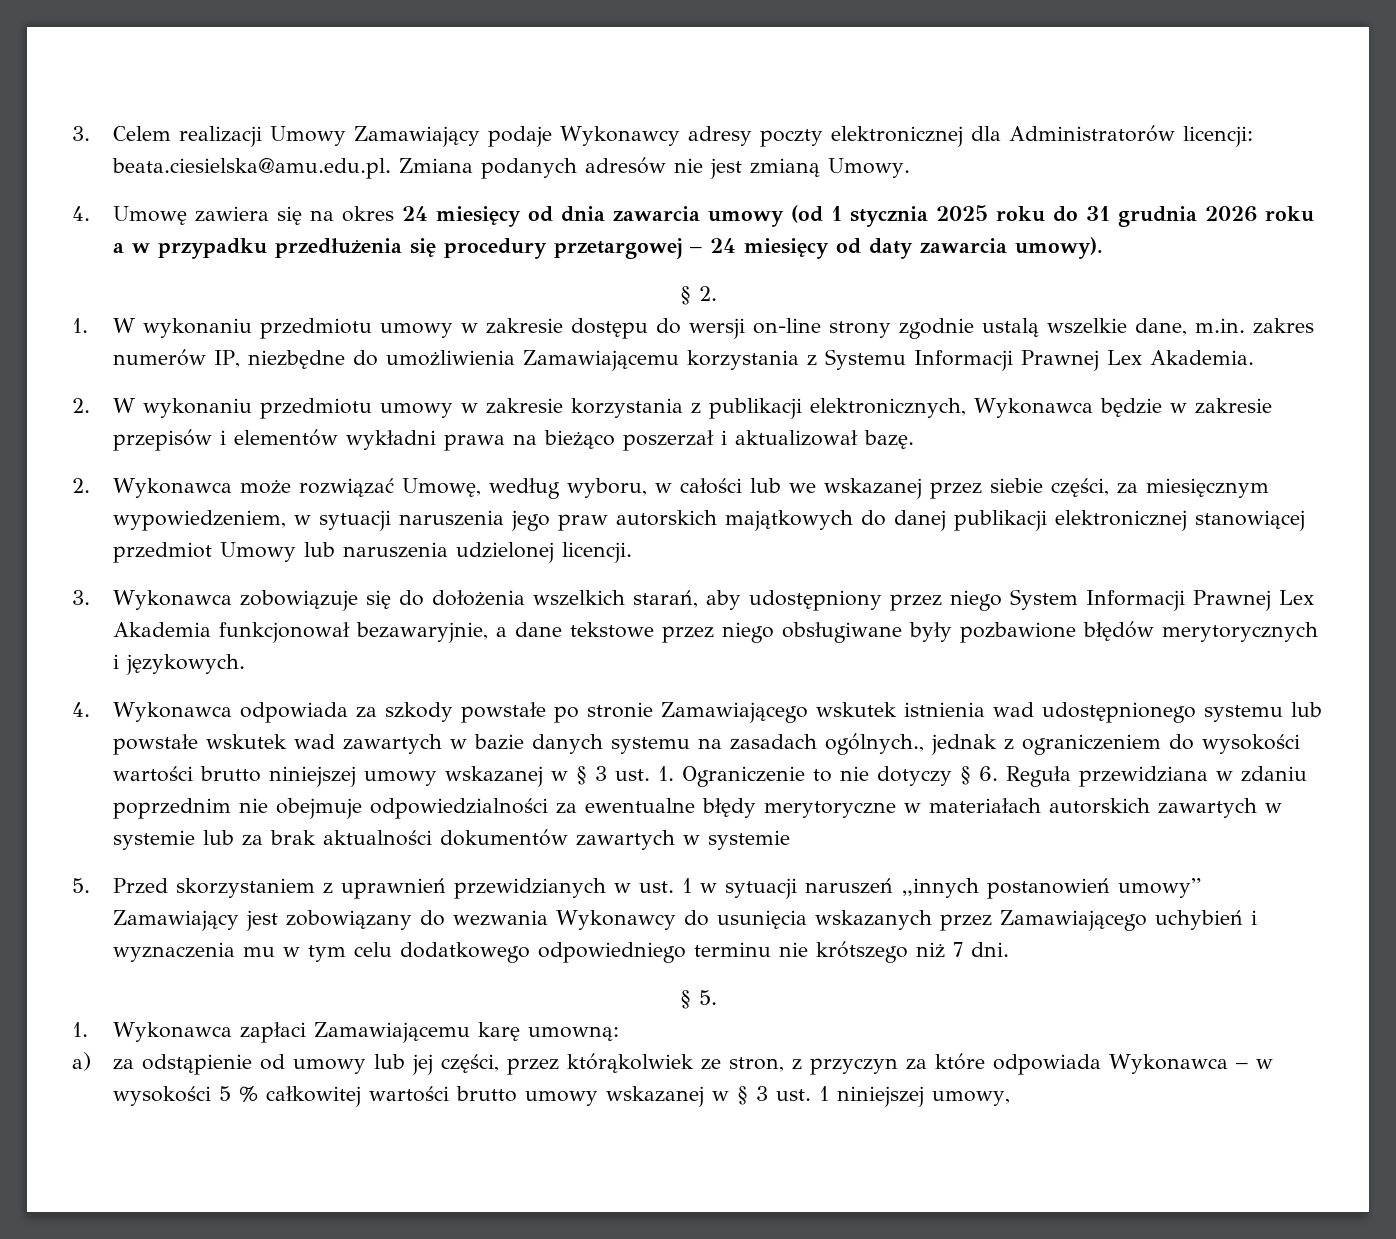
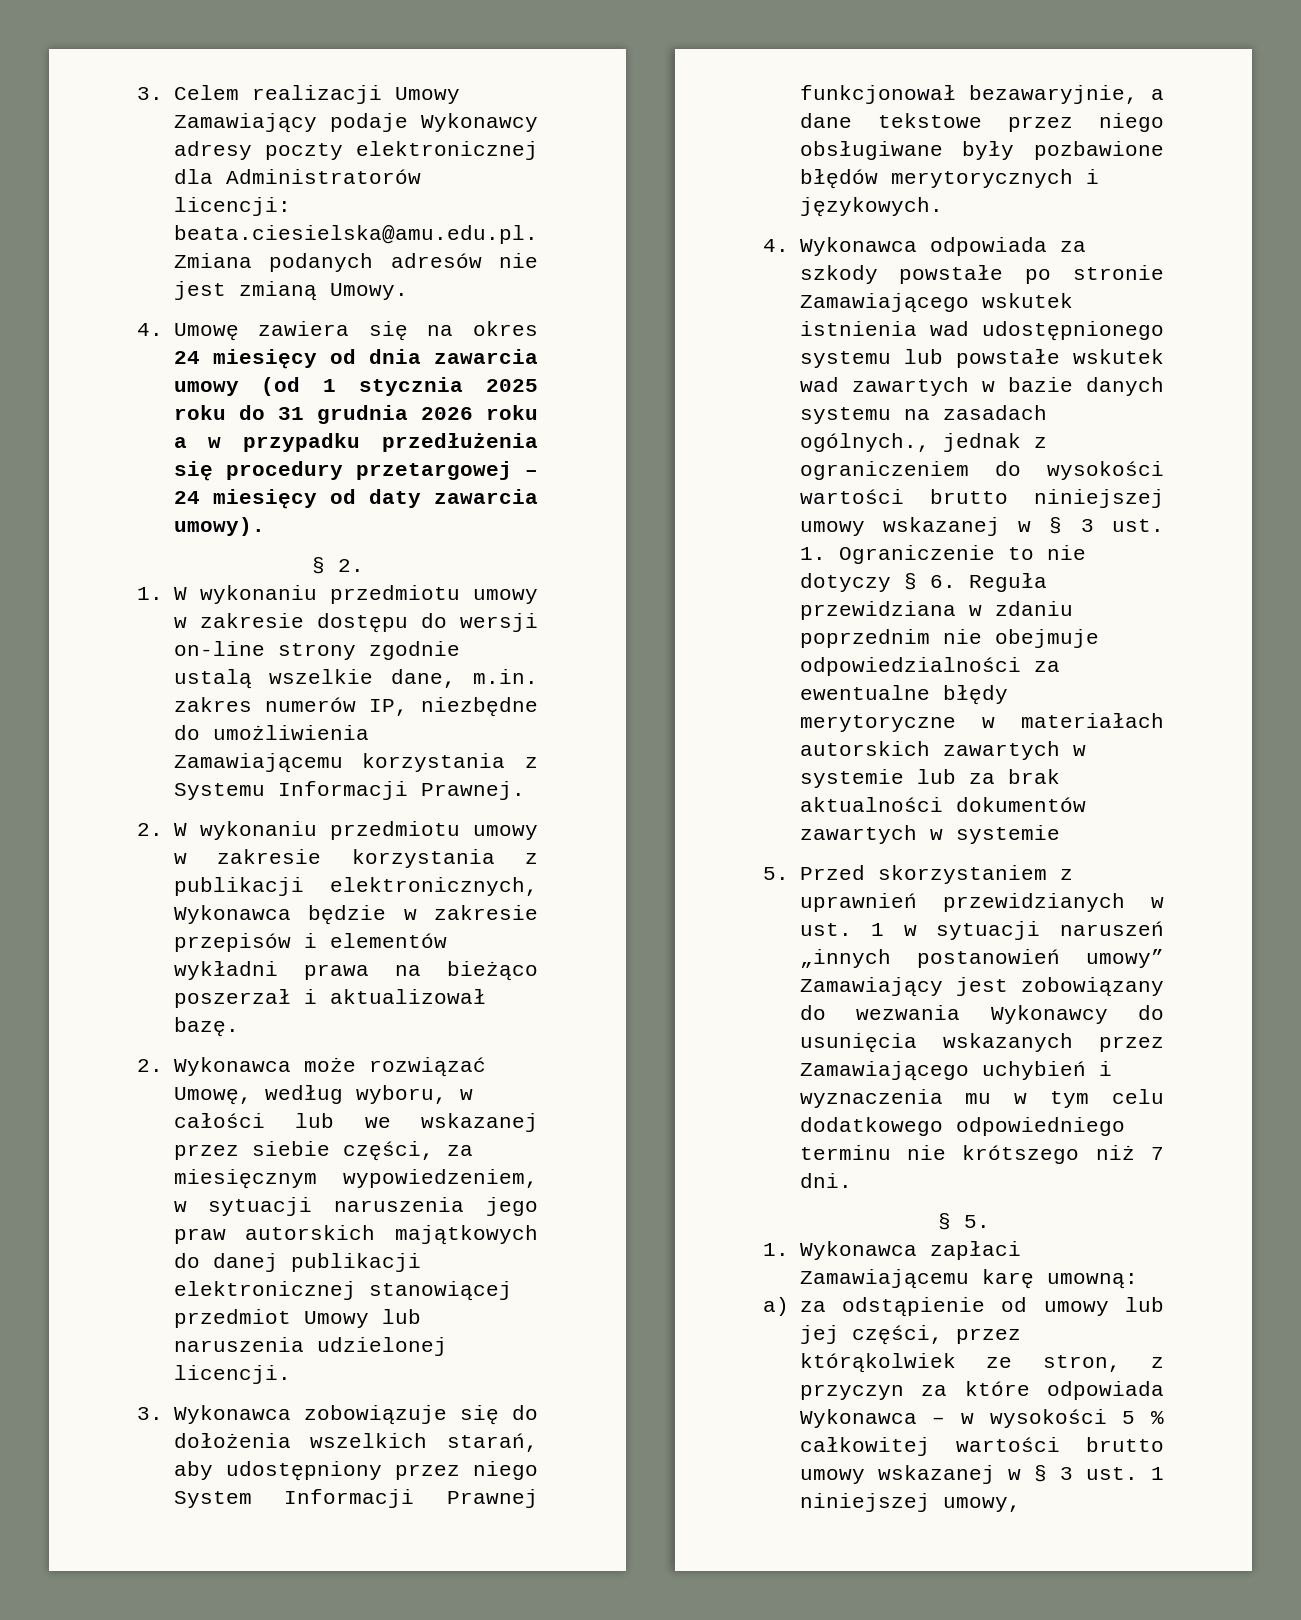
- 1. W wykonaniu przedmiotu umowy w zakresie dostępu do wersji on-line strony zgodnie ustalą wszelkie dane, m.in. zakres numerów IP, niezbędne do umożliwienia Zamawiającemu korzystania z Systemu Informacji Prawnej Lex Akademia.
+ 1. W wykonaniu przedmiotu umowy w zakresie dostępu do wersji on-line strony zgodnie ustalą wszelkie dane, m.in. zakres numerów IP, niezbędne do umożliwienia Zamawiającemu korzystania z Systemu Informacji Prawnej.
- 3. Wykonawca zobowiązuje się do dołożenia wszelkich starań, aby udostępniony przez niego System Informacji Prawnej Lex Akademia funkcjonował bezawaryjnie, a dane tekstowe przez niego obsługiwane były pozbawione błędów merytorycznych i językowych.
+ 3. Wykonawca zobowiązuje się do dołożenia wszelkich starań, aby udostępniony przez niego System Informacji Prawnej funkcjonował bezawaryjnie, a dane tekstowe przez niego obsługiwane były pozbawione błędów merytorycznych i językowych.

